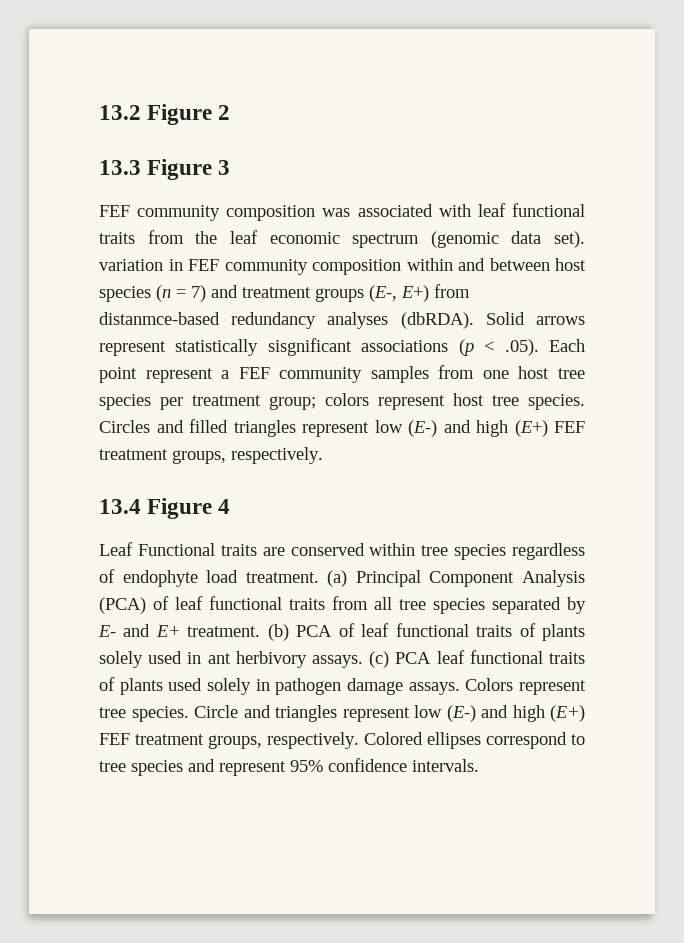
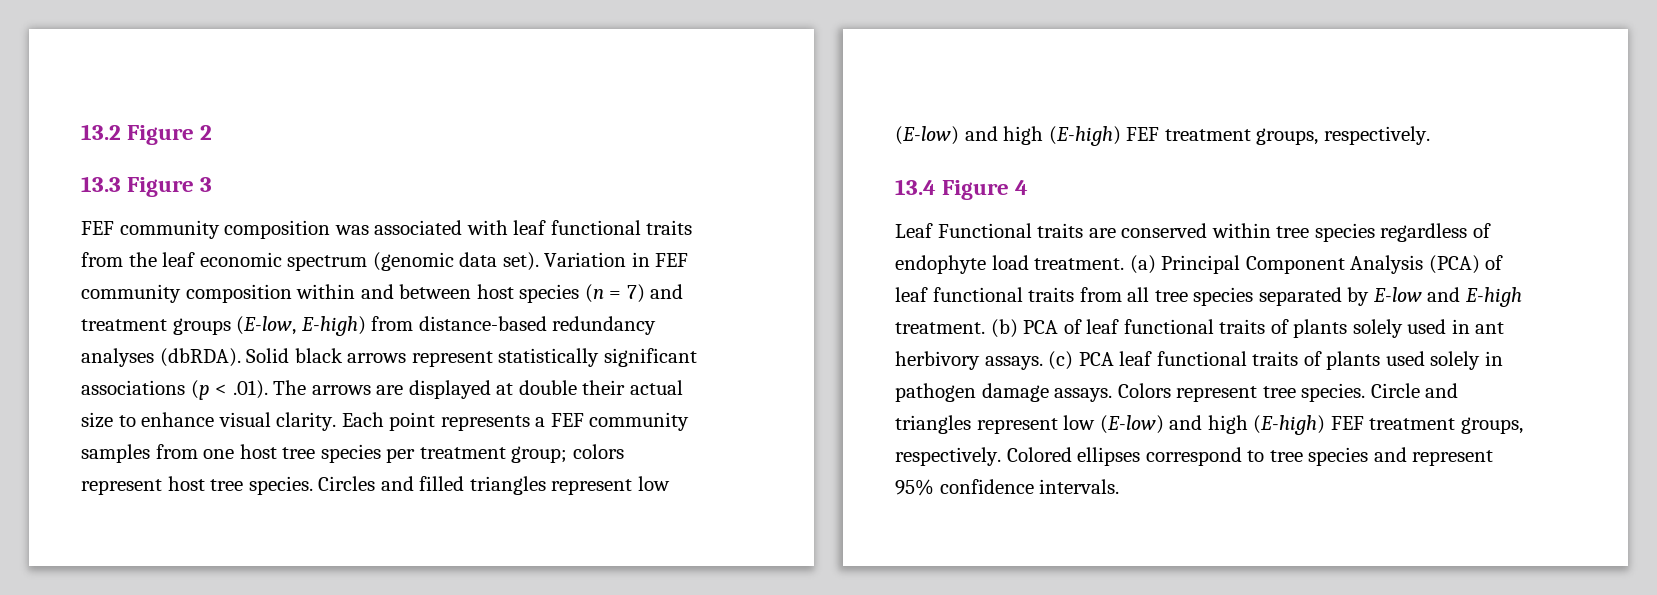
- FEF community composition was associated with leaf functional traits from the leaf economic spectrum (genomic data set). variation in FEF community composition within and between host species (n = 7) and treatment groups (E-, E+) from distanmce-based redundancy analyses (dbRDA).
+ FEF community composition was associated with leaf functional traits from the leaf economic spectrum (genomic data set). Variation in FEF community composition within and between host species (n = 7) and treatment groups (E-low, E-high) from distance-based redundancy analyses (dbRDA).
- Solid arrows represent statistically sisgnificant associations (p < .05). Each point represent a FEF community samples from one host tree species per treatment group; colors represent host tree species.
+ Solid black arrows represent statistically significant associations (p < .01). The arrows are displayed at double their actual size to enhance visual clarity. Each point represents a FEF community samples from one host tree species per treatment group; colors represent host tree species.
- Circles and filled triangles represent low (E-) and high (E+) FEF treatment groups, respectively.
+ Circles and filled triangles represent low (E-low) and high (E-high) FEF treatment groups, respectively.
- (a) Principal Component Analysis (PCA) of leaf functional traits from all tree species separated by E- and E+ treatment.
+ (a) Principal Component Analysis (PCA) of leaf functional traits from all tree species separated by E-low and E-high treatment.
- Circle and triangles represent low (E-) and high (E+) FEF treatment groups, respectively.
+ Circle and triangles represent low (E-low) and high (E-high) FEF treatment groups, respectively.

